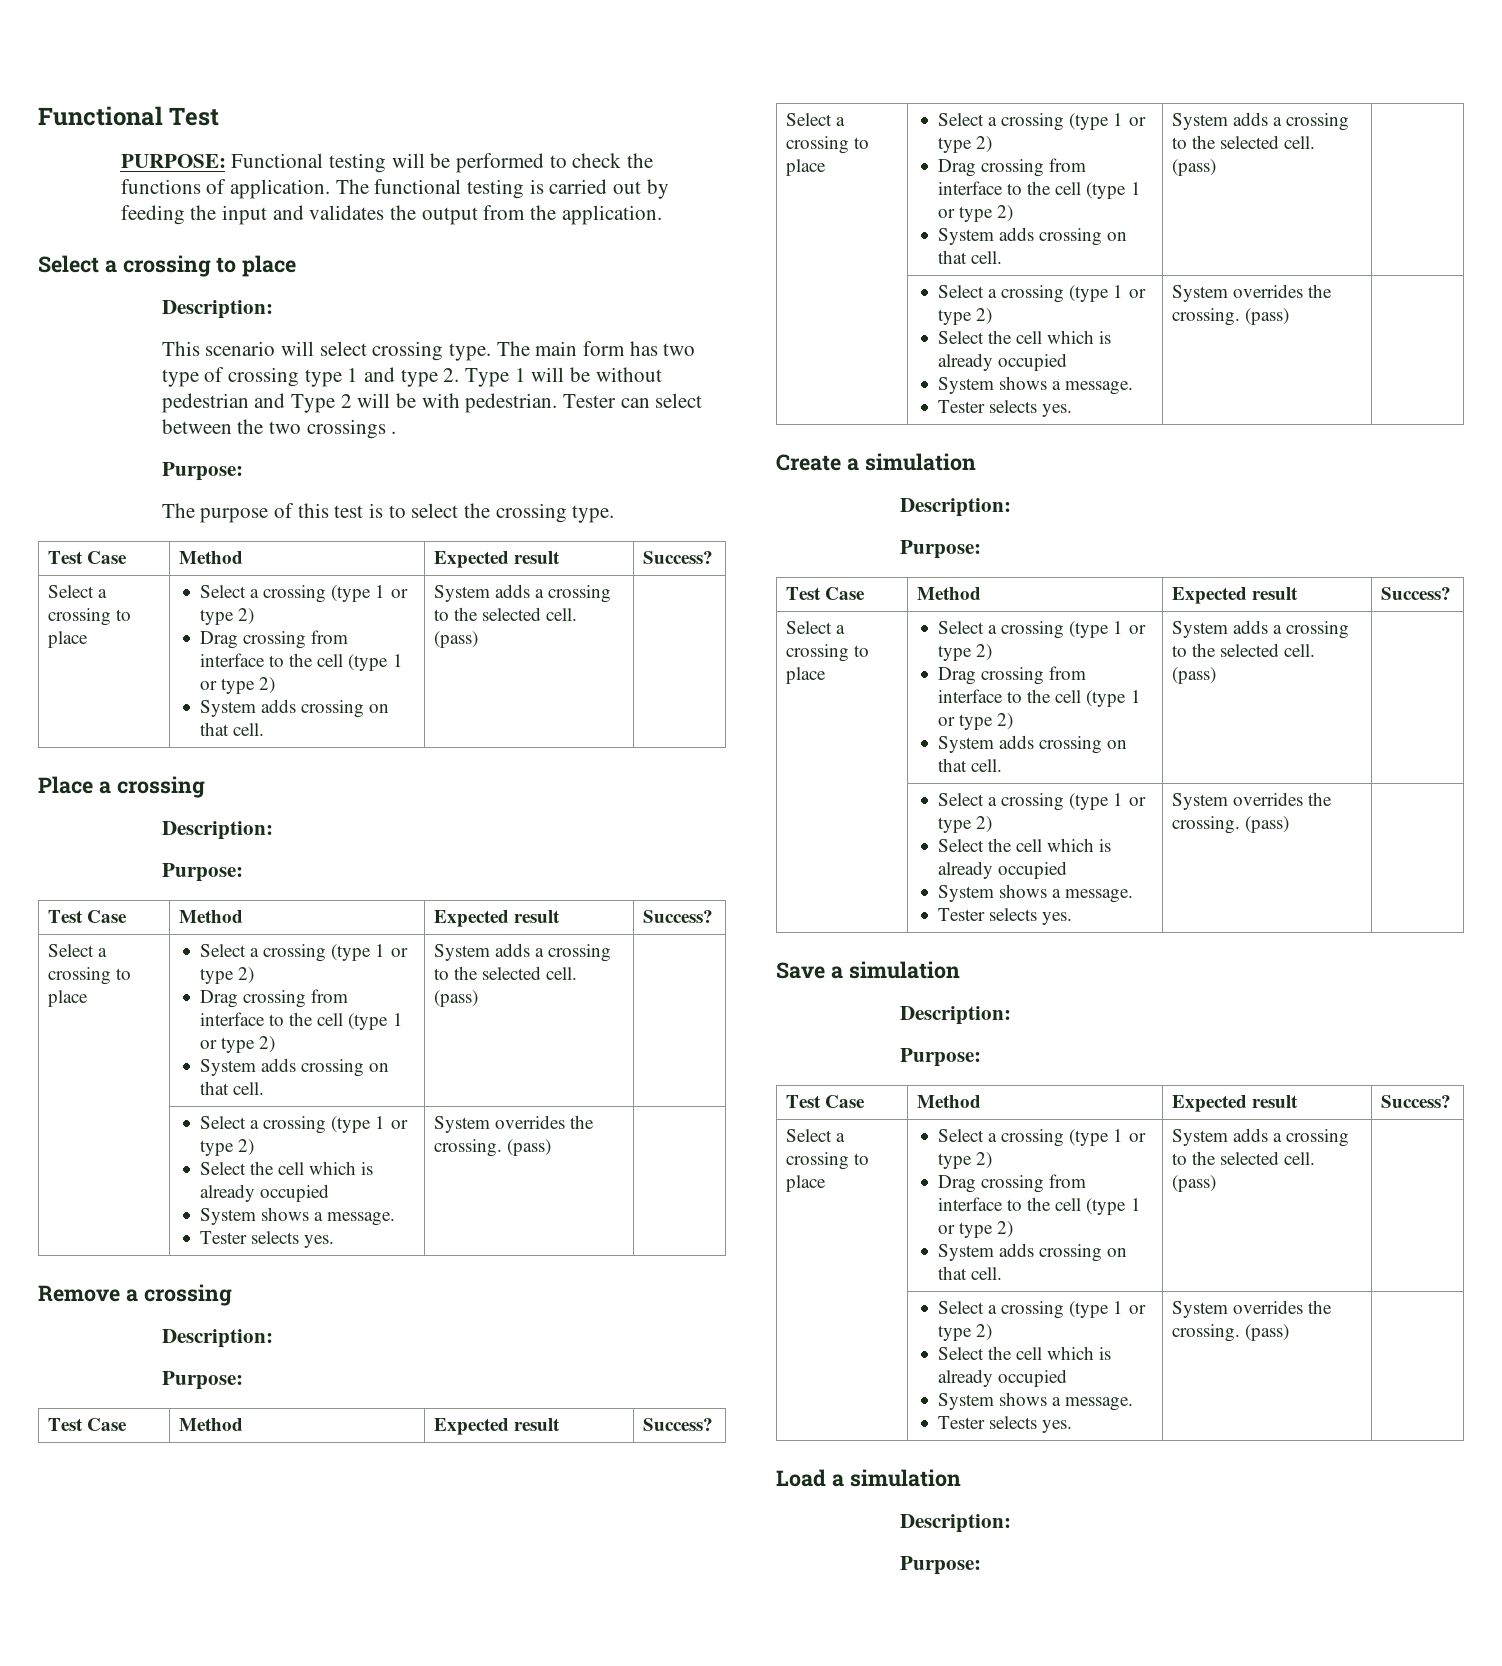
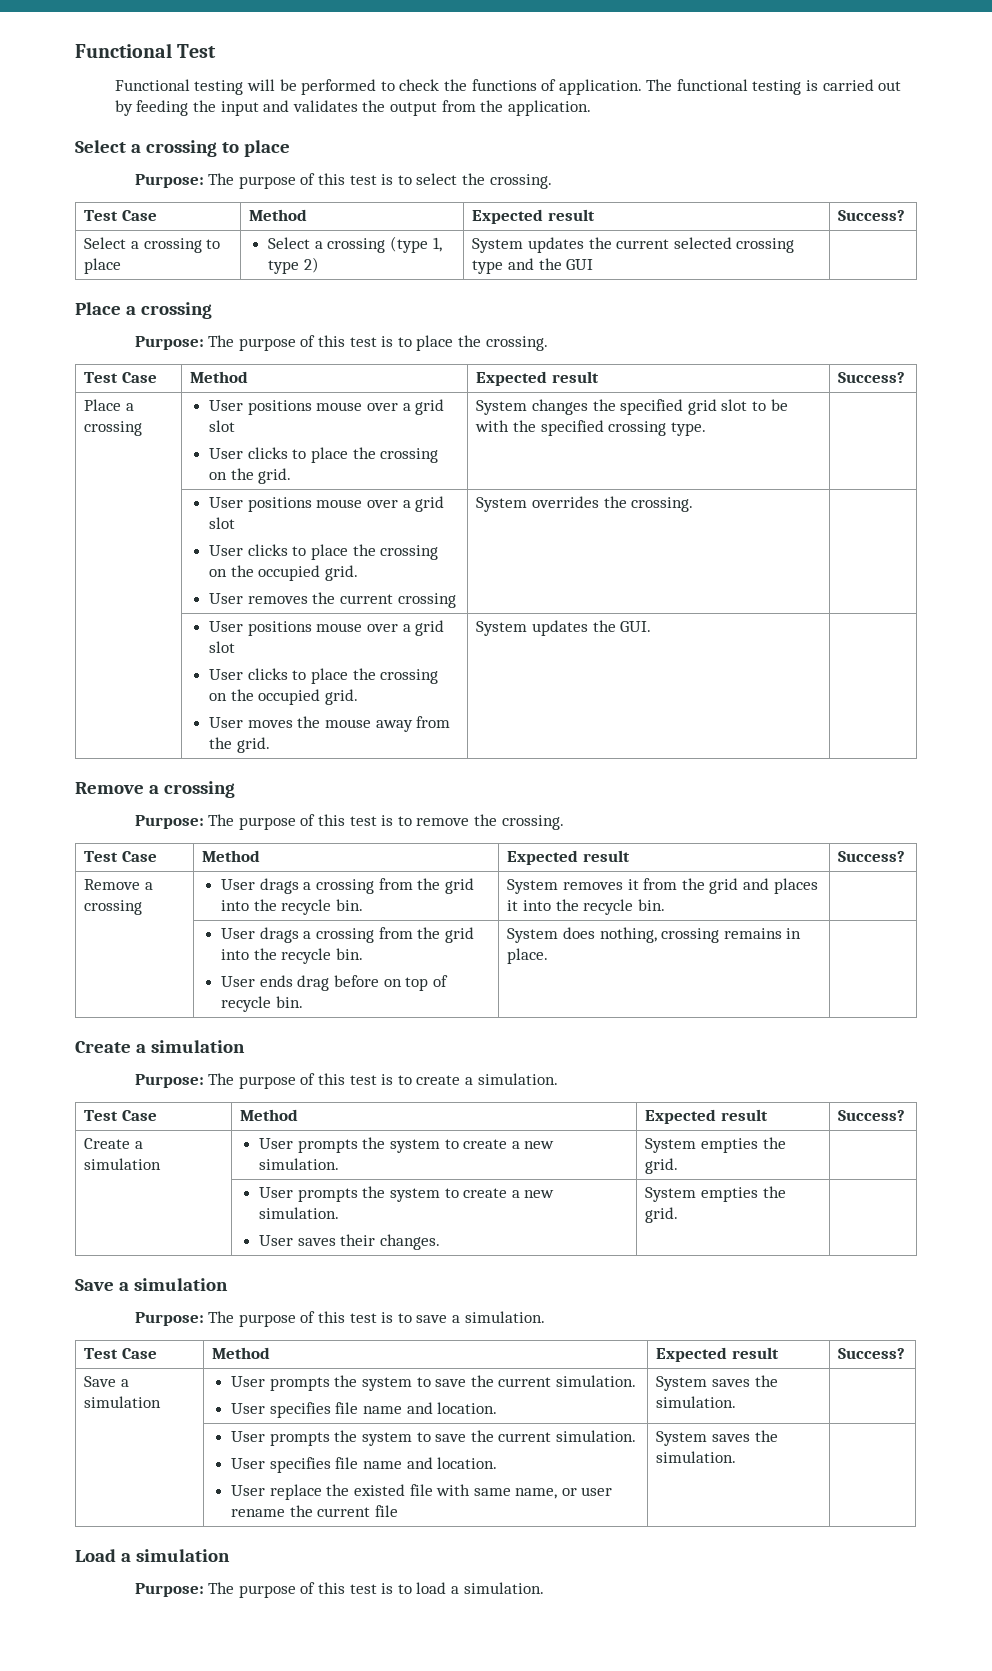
- PURPOSE: Functional testing will be performed to check the functions of application.
+ Functional testing will be performed to check the functions of application.
  The functional testing is carried out by feeding the input and validates the output from the application.
  Select a crossing to place
- Description:
- This scenario will select crossing type. The main form has two type of crossing type 1 and type 2. Type 1 will be without pedestrian and Type 2 will be with pedestrian. Tester can select between the two crossings .
- Purpose:
- The purpose of this test is to select the crossing type.
+ Purpose: The purpose of this test is to select the crossing.
  Test Case | Method | Expected result | Success?
- Select a crossing to place | Select a crossing (type 1 or type 2)
- Drag crossing from interface to the cell (type 1 or type 2)
- System adds crossing on that cell. | System adds a crossing to the selected cell. (pass) |
+ Select a crossing to place | Select a crossing (type 1, type 2) | System updates the current selected crossing type and the GUI |
  Place a crossing
- Description:
- Purpose:
+ Purpose: The purpose of this test is to place the crossing.
  Test Case | Method | Expected result | Success?
- Select a crossing to place | Select a crossing (type 1 or type 2)
- Drag crossing from interface to the cell (type 1 or type 2)
- System adds crossing on that cell. | System adds a crossing to the selected cell. (pass) |
- | Select a crossing (type 1 or type 2)
- Select the cell which is already occupied
- System shows a message.
- Tester selects yes. | System overrides the crossing. (pass) |
+ Place a crossing | User positions mouse over a grid slot
+ User clicks to place the crossing on the grid. | System changes the specified grid slot to be with the specified crossing type. |
+ | User positions mouse over a grid slot
+ User clicks to place the crossing on the occupied grid.
+ User removes the current crossing | System overrides the crossing. |
+ | User positions mouse over a grid slot
+ User clicks to place the crossing on the occupied grid.
+ User moves the mouse away from the grid. | System updates the GUI. |
  Remove a crossing
- Description:
- Purpose:
+ Purpose: The purpose of this test is to remove the crossing.
  Test Case | Method | Expected result | Success?
- Select a crossing to place | Select a crossing (type 1 or type 2)
- Drag crossing from interface to the cell (type 1 or type 2)
- System adds crossing on that cell. | System adds a crossing to the selected cell. (pass) |
- | Select a crossing (type 1 or type 2)
- Select the cell which is already occupied
- System shows a message.
- Tester selects yes. | System overrides the crossing. (pass) |
+ Remove a crossing | User drags a crossing from the grid into the recycle bin. | System removes it from the grid and places it into the recycle bin. |
+ | User drags a crossing from the grid into the recycle bin.
+ User ends drag before on top of recycle bin. | System does nothing, crossing remains in place. |
  Create a simulation
- Description:
- Purpose:
+ Purpose: The purpose of this test is to create a simulation.
  Test Case | Method | Expected result | Success?
- Select a crossing to place | Select a crossing (type 1 or type 2)
- Drag crossing from interface to the cell (type 1 or type 2)
- System adds crossing on that cell. | System adds a crossing to the selected cell. (pass) |
- | Select a crossing (type 1 or type 2)
- Select the cell which is already occupied
- System shows a message.
- Tester selects yes. | System overrides the crossing. (pass) |
+ Create a simulation | User prompts the system to create a new simulation. | System empties the grid. |
+ | User prompts the system to create a new simulation.
+ User saves their changes. | System empties the grid. |
  Save a simulation
- Description:
- Purpose:
+ Purpose: The purpose of this test is to save a simulation.
  Test Case | Method | Expected result | Success?
- Select a crossing to place | Select a crossing (type 1 or type 2)
- Drag crossing from interface to the cell (type 1 or type 2)
- System adds crossing on that cell. | System adds a crossing to the selected cell. (pass) |
- | Select a crossing (type 1 or type 2)
- Select the cell which is already occupied
- System shows a message.
- Tester selects yes. | System overrides the crossing. (pass) |
+ Save a simulation | User prompts the system to save the current simulation.
+ User specifies file name and location. | System saves the simulation. |
+ | User prompts the system to save the current simulation.
+ User specifies file name and location.
+ User replace the existed file with same name, or user rename the current file | System saves the simulation. |
  Load a simulation
- Description:
- Purpose:
+ Purpose: The purpose of this test is to load a simulation.

